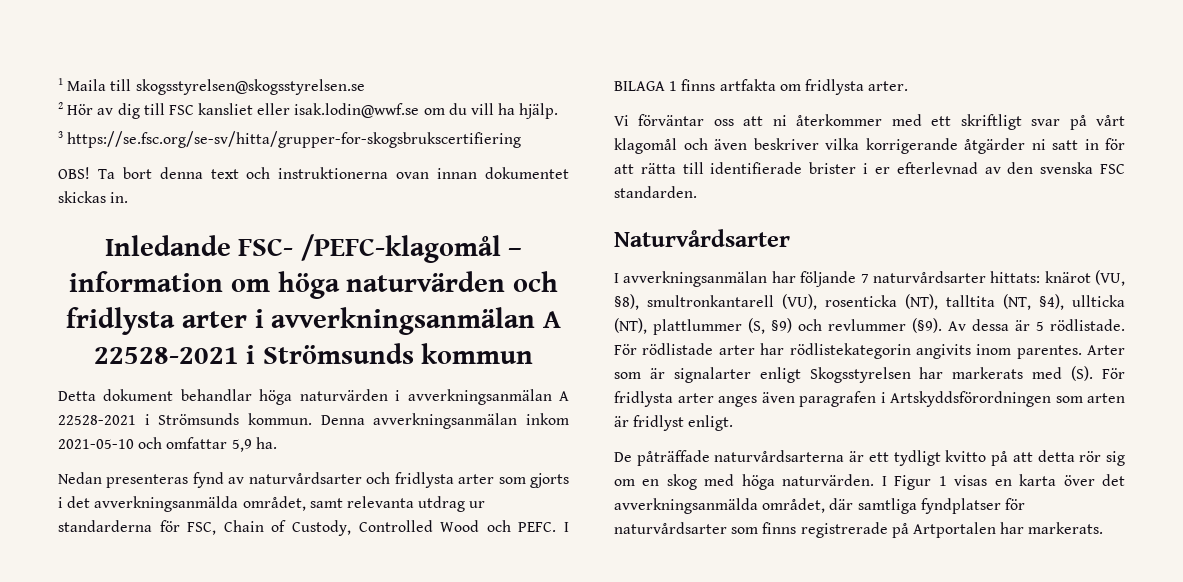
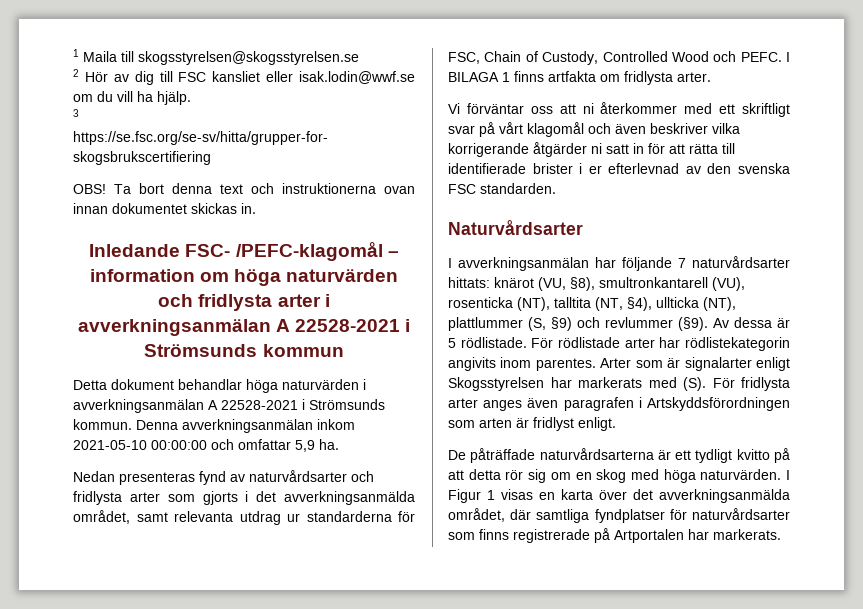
- Denna avverkningsanmälan inkom 2021-05-10 och omfattar 5,9 ha.
+ Denna avverkningsanmälan inkom 2021-05-10 00:00:00 och omfattar 5,9 ha.

